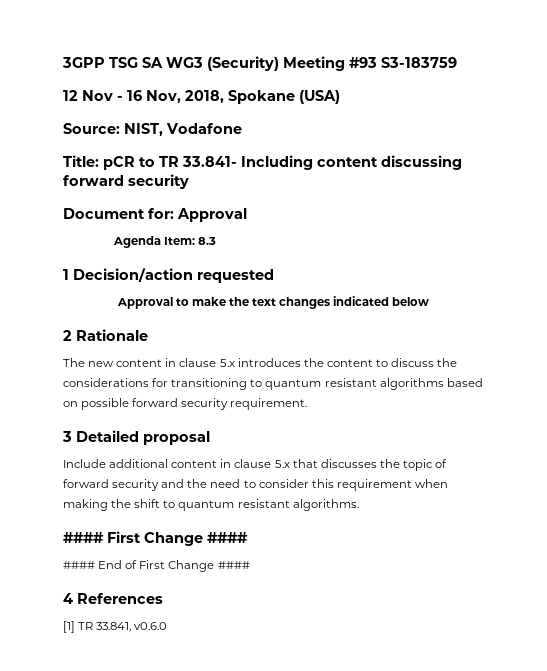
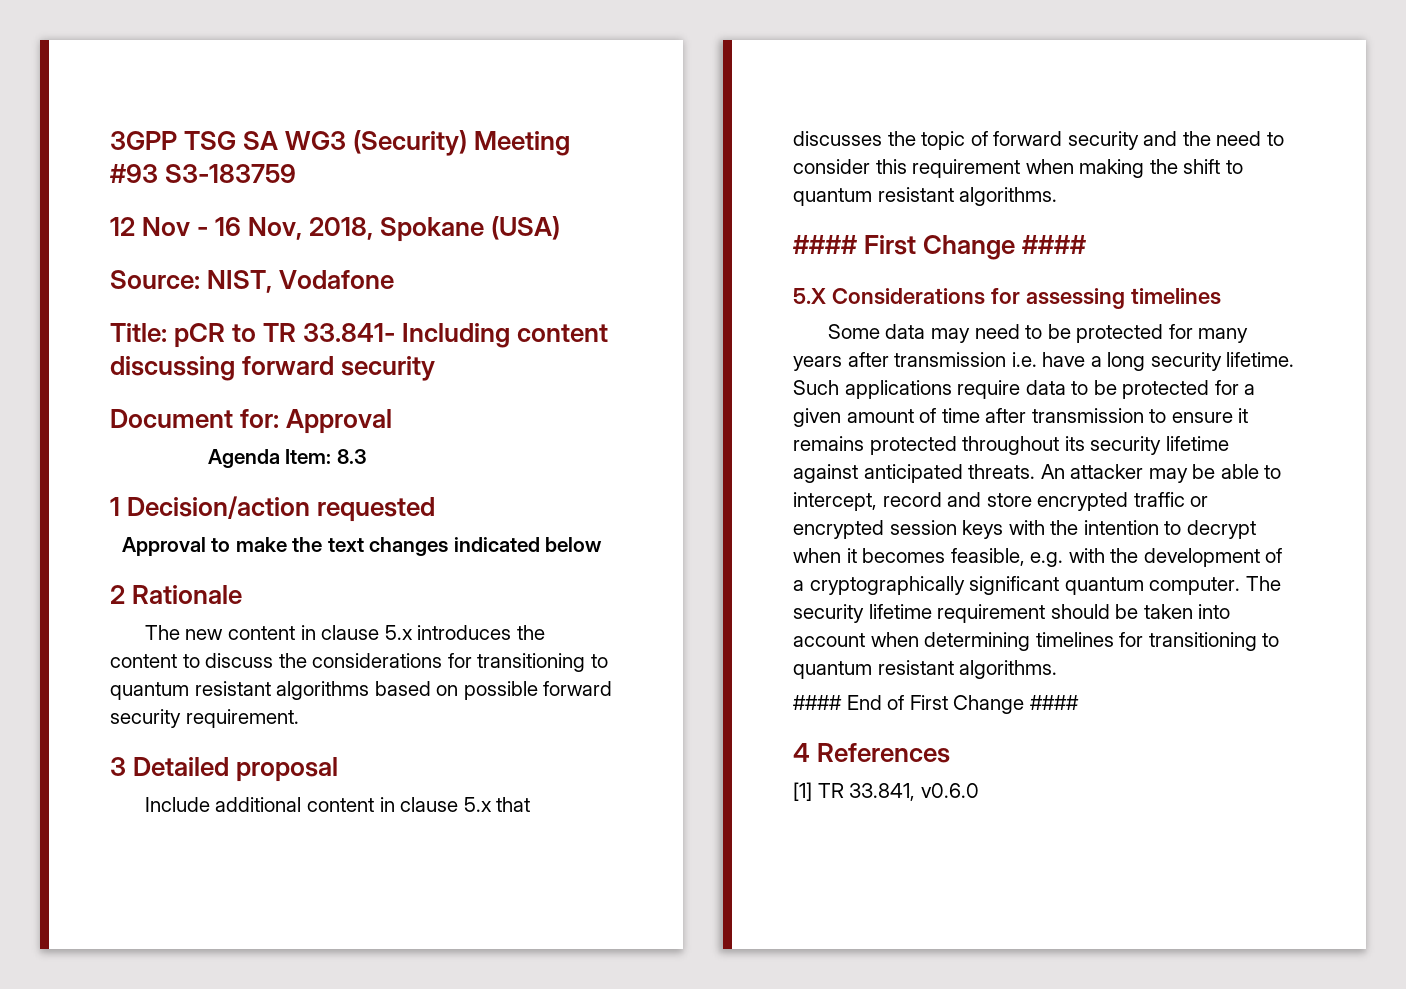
+ 5.X Considerations for assessing timelines
+ Some data may need to be protected for many years after transmission i.e. have a long security lifetime. Such applications require data to be protected for a given amount of time after transmission to ensure it remains protected throughout its security lifetime against anticipated threats. An attacker may be able to intercept, record and store encrypted traffic or encrypted session keys with the intention to decrypt when it becomes feasible, e.g. with the development of a cryptographically significant quantum computer. The security lifetime requirement should be taken into account when determining timelines for transitioning to quantum resistant algorithms.

